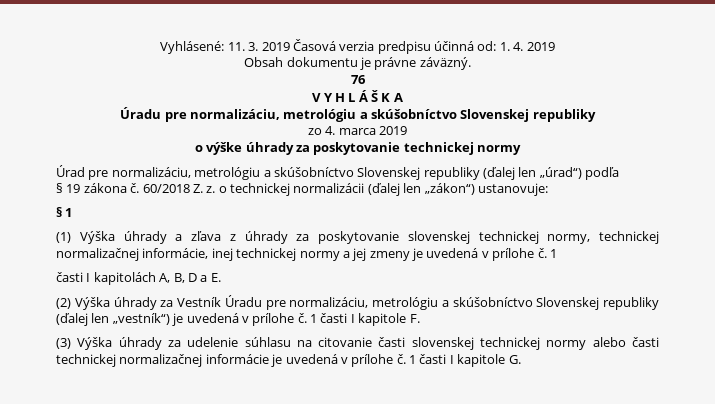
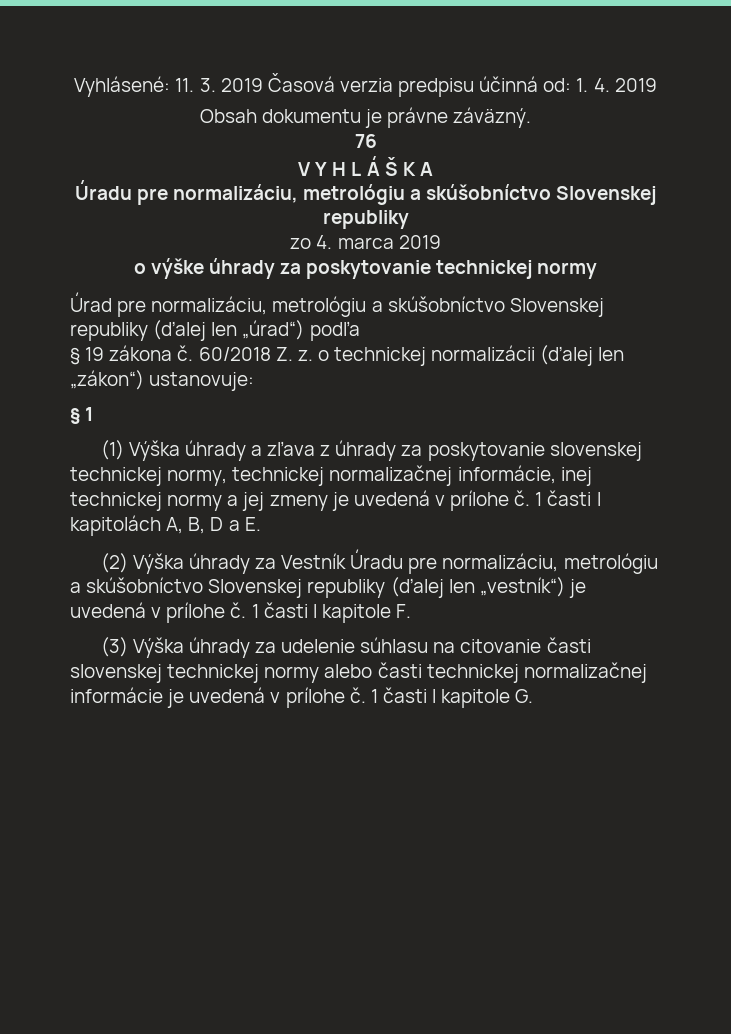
- (1) Výška úhrady a zľava z úhrady za poskytovanie slovenskej technickej normy, technickej normalizačnej informácie, inej technickej normy a jej zmeny je uvedená v prílohe č. 1
- časti I kapitolách A, B, D a E.
+ (1) Výška úhrady a zľava z úhrady za poskytovanie slovenskej technickej normy, technickej normalizačnej informácie, inej technickej normy a jej zmeny je uvedená v prílohe č. 1 časti I kapitolách A, B, D a E.

